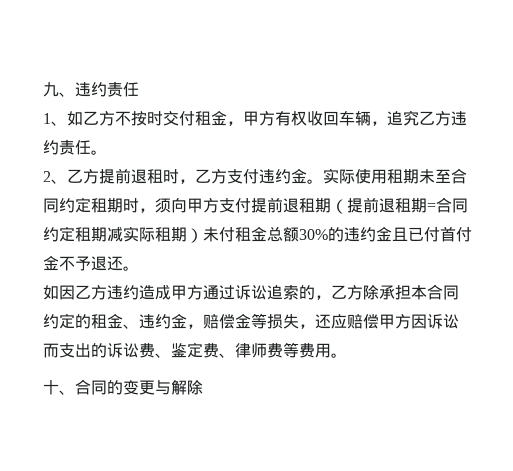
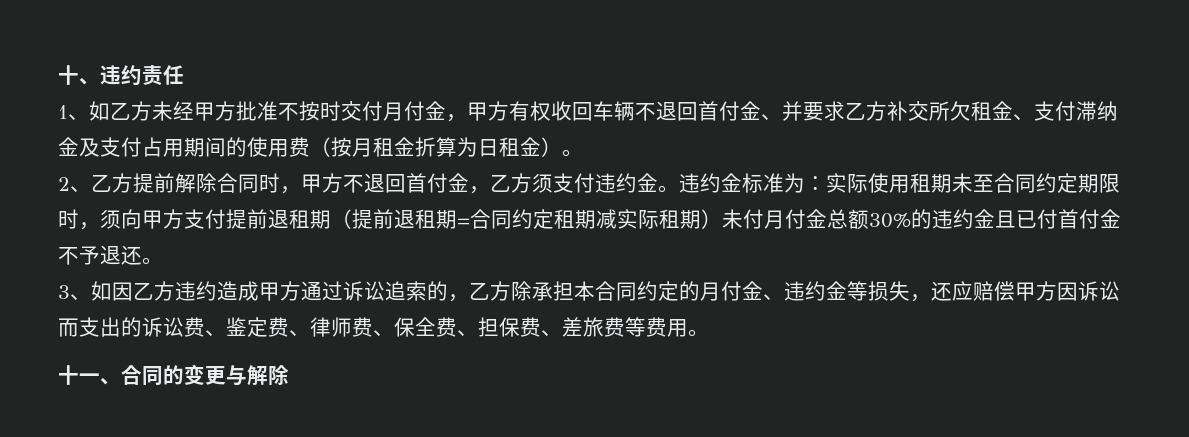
- 九、违约责任
+ 十、违约责任
- 1、如乙方不按时交付租金，甲方有权收回车辆，追究乙方违约责任。
- 2、乙方提前退租时，乙方支付违约金。实际使用租期未至合同约定租期时，须向甲方支付提前退租期（提前退租期=合同约定租期减实际租期）未付租金总额30%的违约金且已付首付金不予退还。
+ 1、如乙方未经甲方批准不按时交付月付金，甲方有权收回车辆不退回首付金、并要求乙方补交所欠租金、支付滞纳金及支付占用期间的使用费（按月租金折算为日租金）。
+ 2、乙方提前解除合同时，甲方不退回首付金，乙方须支付违约金。违约金标准为：实际使用租期未至合同约定期限时，须向甲方支付提前退租期（提前退租期=合同约定租期减实际租期）未付月付金总额30%的违约金且已付首付金不予退还。
- 如因乙方违约造成甲方通过诉讼追索的，乙方除承担本合同约定的租金、违约金，赔偿金等损失，还应赔偿甲方因诉讼而支出的诉讼费、鉴定费、律师费等费用。
+ 3、如因乙方违约造成甲方通过诉讼追索的，乙方除承担本合同约定的月付金、违约金等损失，还应赔偿甲方因诉讼而支出的诉讼费、鉴定费、律师费、保全费、担保费、差旅费等费用。
- 十、合同的变更与解除
+ 十一、合同的变更与解除

